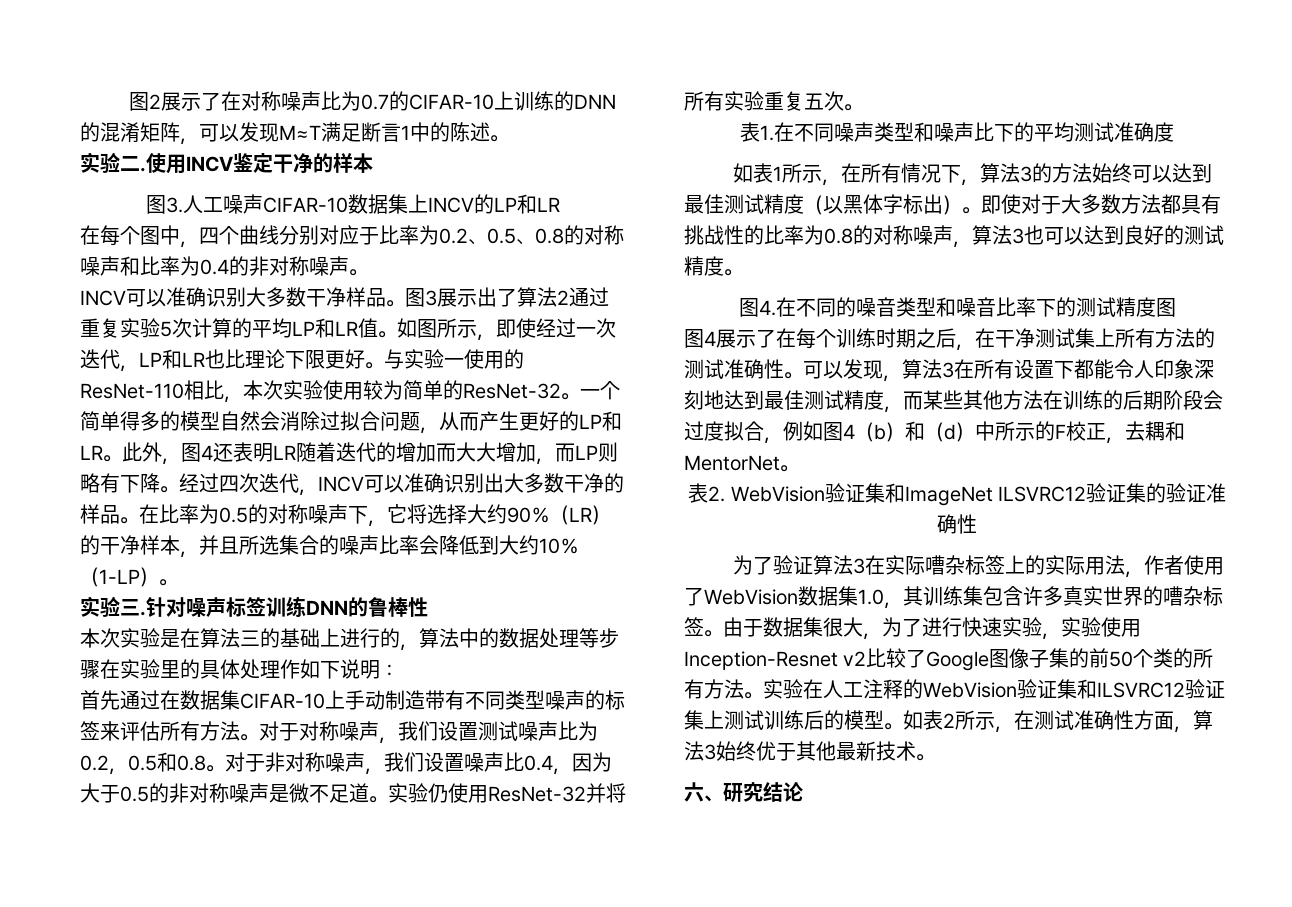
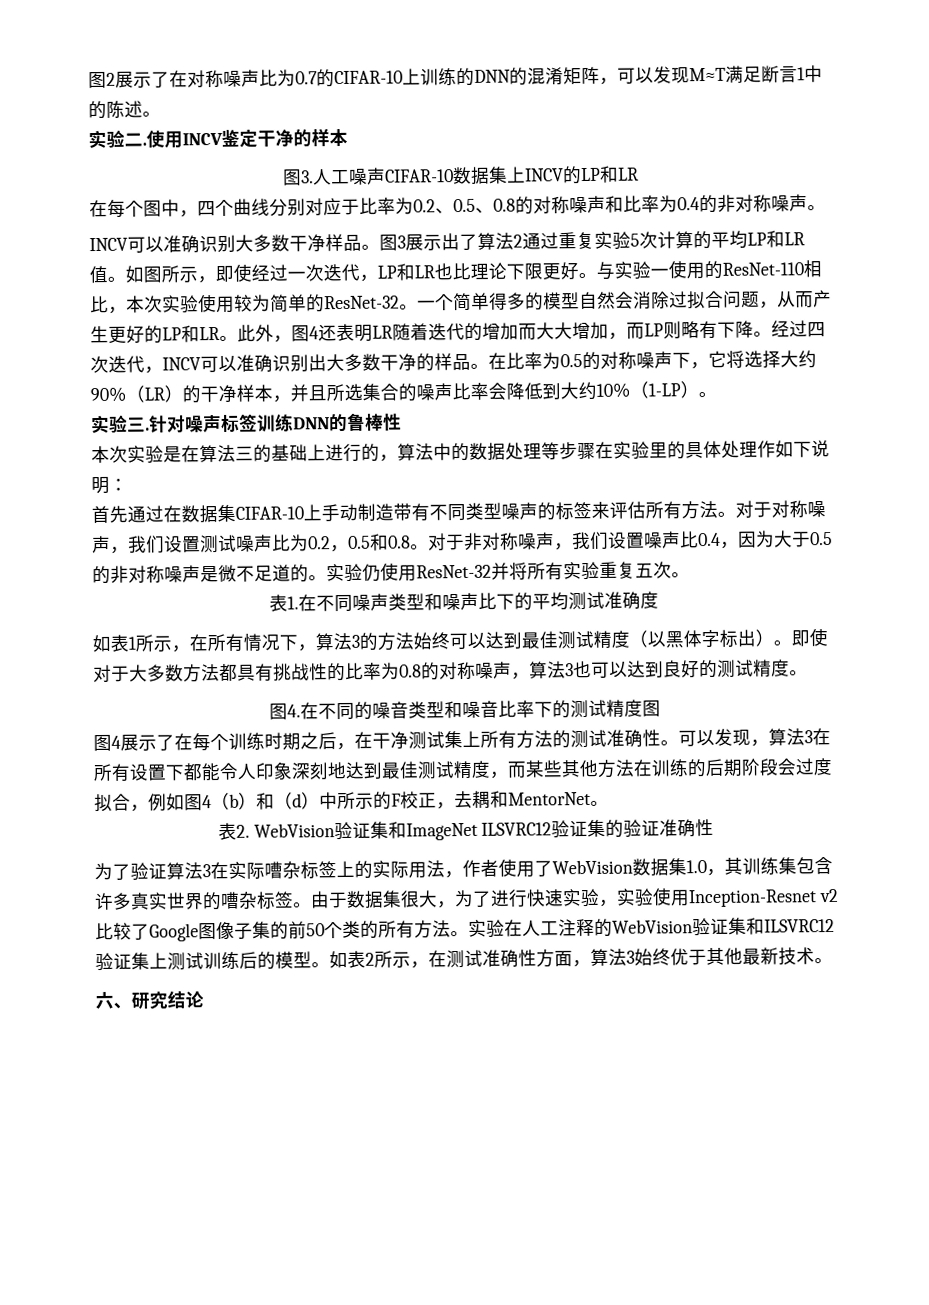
- 对于非对称噪声，我们设置噪声比0.4，因为大于0.5的非对称噪声是微不足道。
+ 对于非对称噪声，我们设置噪声比0.4，因为大于0.5的非对称噪声是微不足道的。

